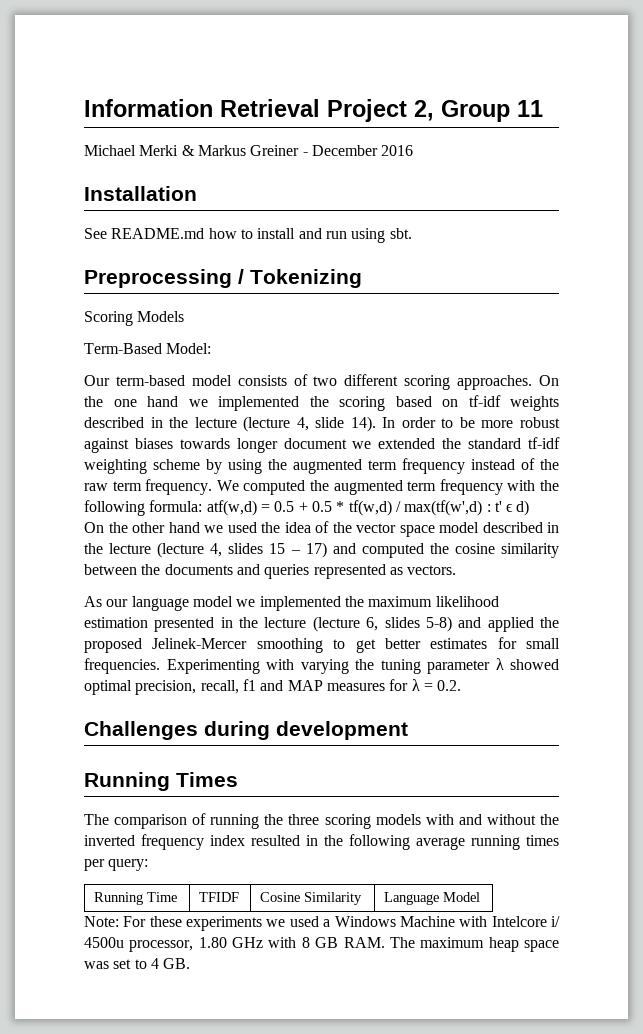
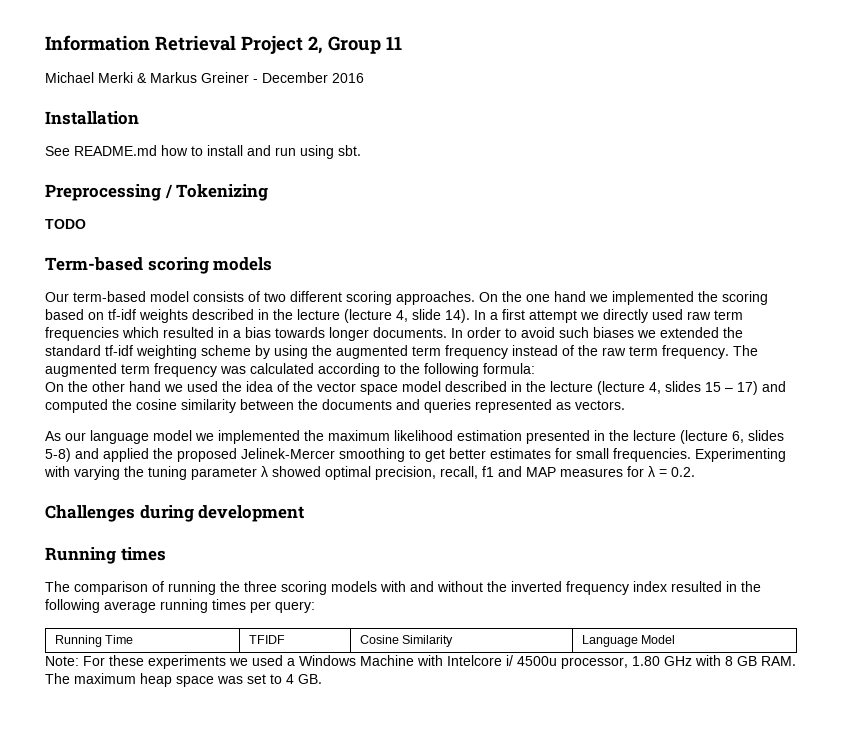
- Scoring Models
- Term-Based Model:
+ TODO
+ Term-based scoring models
- In order to be more robust against biases towards longer document we extended the standard tf-idf weighting scheme by using the augmented term frequency instead of the raw term frequency.
+ In a first attempt we directly used raw term frequencies which resulted in a bias towards longer documents. In order to avoid such biases we extended the standard tf-idf weighting scheme by using the augmented term frequency instead of the raw term frequency.
- We computed the augmented term frequency with the following formula: atf(w,d) = 0.5 + 0.5 * tf(w,d) / max(tf(w',d) : t' ϵ d)
+ The augmented term frequency was calculated according to the following formula:
- Running Times
+ Running times

